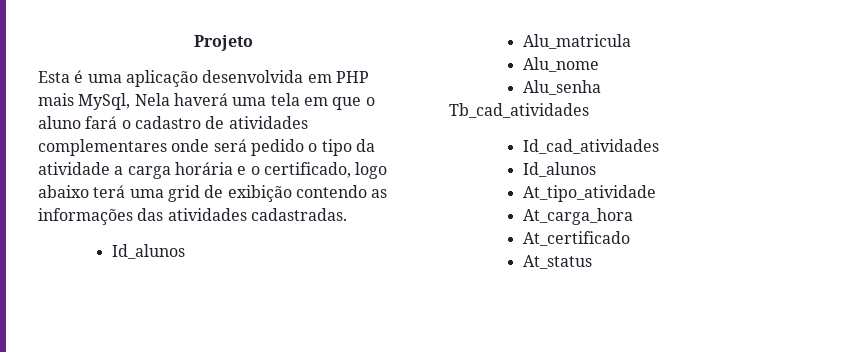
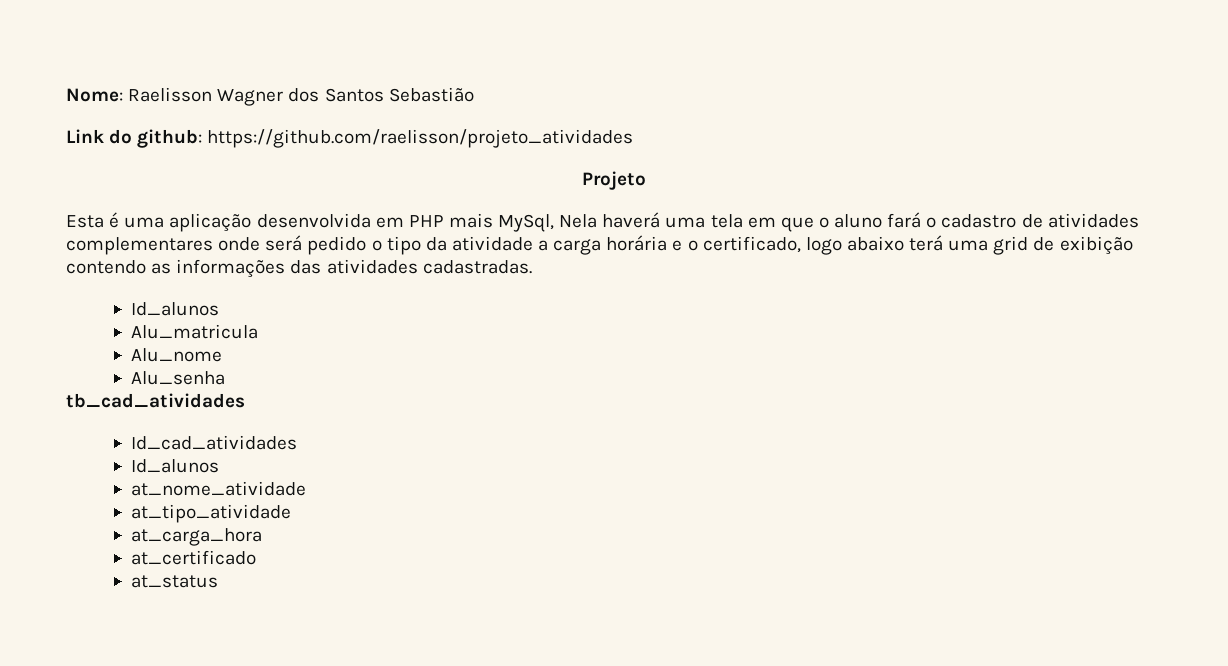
+ Nome: Raelisson Wagner dos Santos Sebastião
+ Link do github: https://github.com/raelisson/projeto_atividades
- Tb_cad_atividades
+ tb_cad_atividades
- At_tipo_atividade
- At_carga_hora
- At_certificado
- At_status
+ at_nome_atividade
+ at_tipo_atividade
+ at_carga_hora
+ at_certificado
+ at_status

